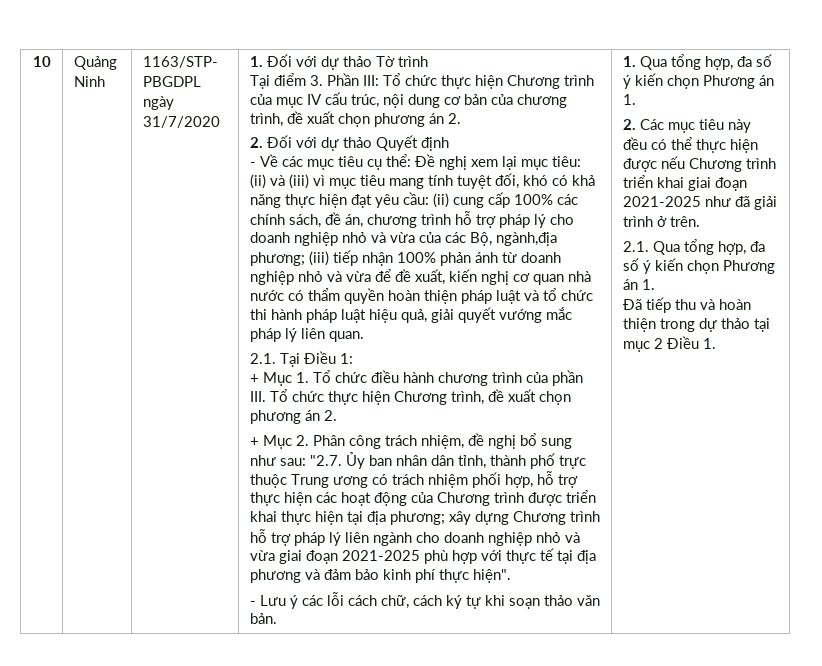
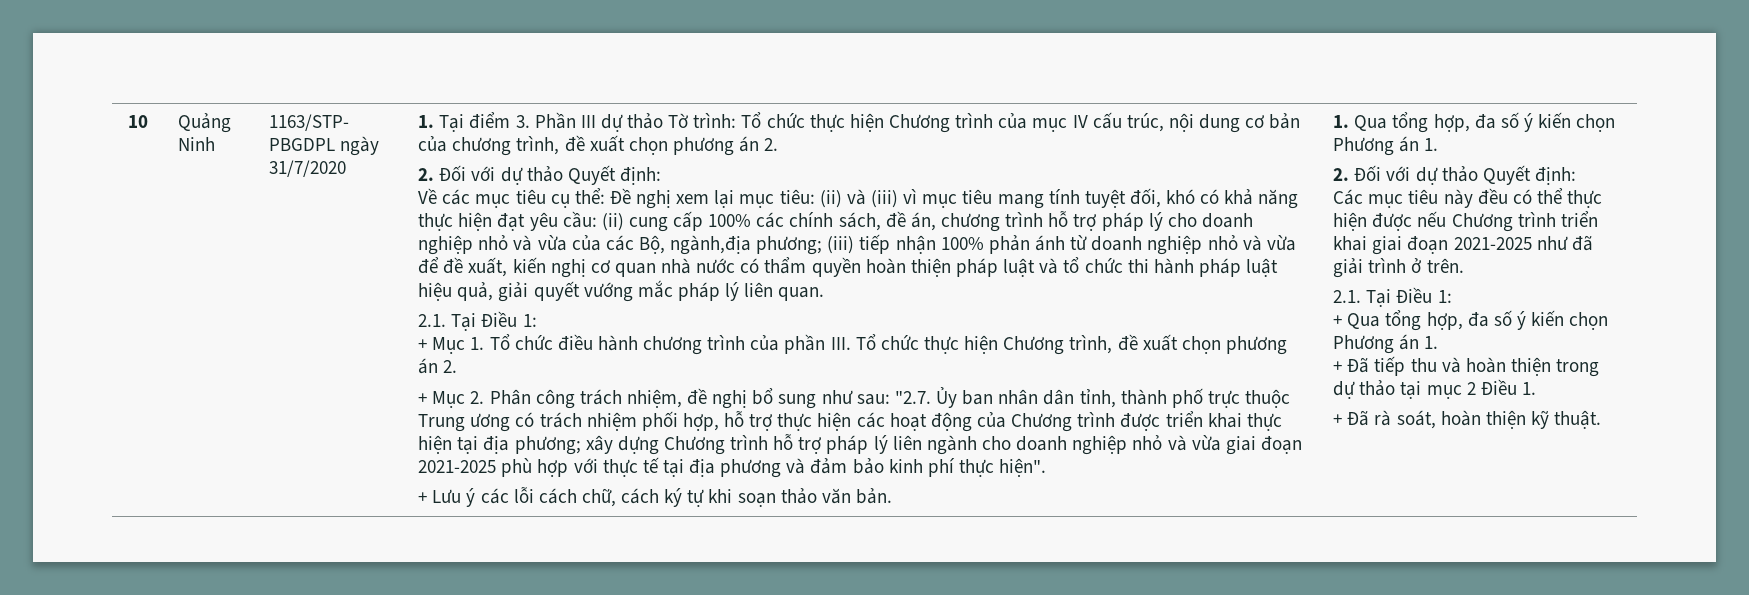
- 1. Đối với dự thảo Tờ trình
- Tại điểm 3. Phần III: Tổ chức thực hiện Chương trình của mục IV cấu trúc, nội dung cơ bản của chương trình, đề xuất chọn phương án 2.
- 2. Đối với dự thảo Quyết định
- - Về các mục tiêu cụ thể:
+ 1. Tại điểm 3. Phần III dự thảo Tờ trình: Tổ chức thực hiện Chương trình của mục IV cấu trúc, nội dung cơ bản của chương trình, đề xuất chọn phương án 2.
+ 2. Đối với dự thảo Quyết định:
+ Về các mục tiêu cụ thể:
- - Lưu ý các lỗi cách chữ, cách ký tự khi soạn thảo văn bản.
+ + Lưu ý các lỗi cách chữ, cách ký tự khi soạn thảo văn bản.
  1. Qua tổng hợp, đa số ý kiến chọn Phương án 1.
- 2. Các mục tiêu này đều có thể thực hiện được nếu Chương trình triển khai giai đoạn 2021-2025 như đã giải trình ở trên.
- 2.1. Qua tổng hợp, đa số ý kiến chọn Phương án 1.
+ 2. Đối với dự thảo Quyết định:
+ Các mục tiêu này đều có thể thực hiện được nếu Chương trình triển khai giai đoạn 2021-2025 như đã giải trình ở trên.
+ 2.1. Tại Điều 1:
+ + Qua tổng hợp, đa số ý kiến chọn Phương án 1.
- Đã tiếp thu và hoàn thiện trong dự thảo tại mục 2 Điều 1.
+ + Đã tiếp thu và hoàn thiện trong dự thảo tại mục 2 Điều 1.
+ + Đã rà soát, hoàn thiện kỹ thuật.

